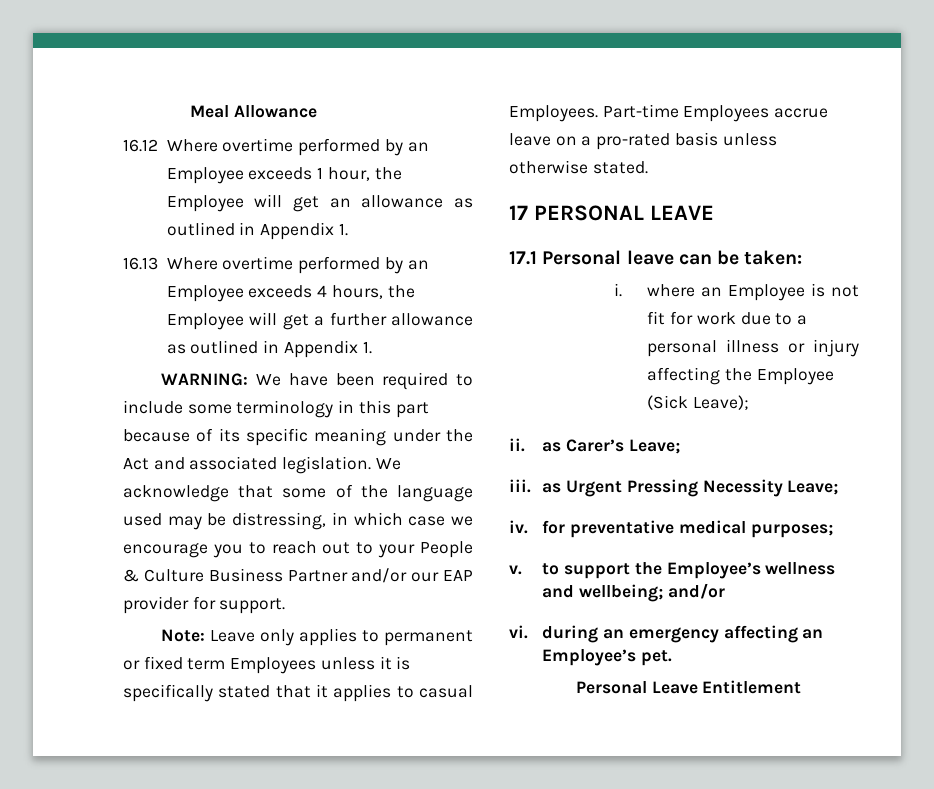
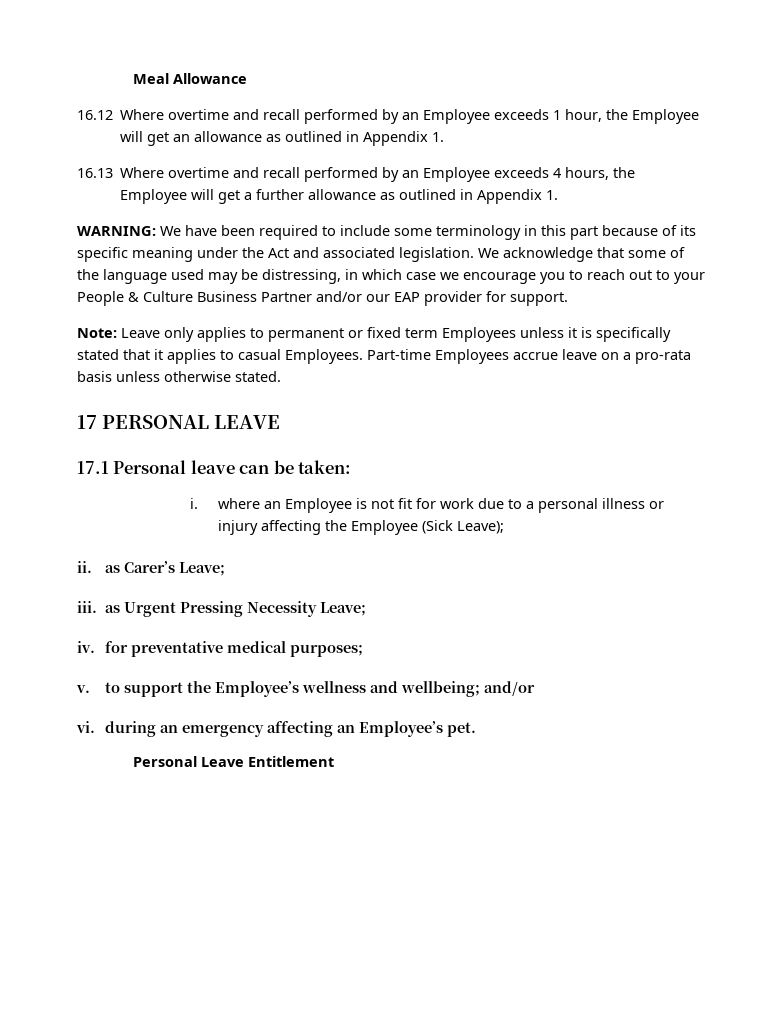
- 16.12 Where overtime performed by an Employee exceeds 1 hour, the Employee will get an allowance as outlined in Appendix 1.
+ 16.12 Where overtime and recall performed by an Employee exceeds 1 hour, the Employee will get an allowance as outlined in Appendix 1.
- 16.13 Where overtime performed by an Employee exceeds 4 hours, the Employee will get a further allowance as outlined in Appendix 1.
+ 16.13 Where overtime and recall performed by an Employee exceeds 4 hours, the Employee will get a further allowance as outlined in Appendix 1.
- Part-time Employees accrue leave on a pro-rated basis unless otherwise stated.
+ Part-time Employees accrue leave on a pro-rata basis unless otherwise stated.

